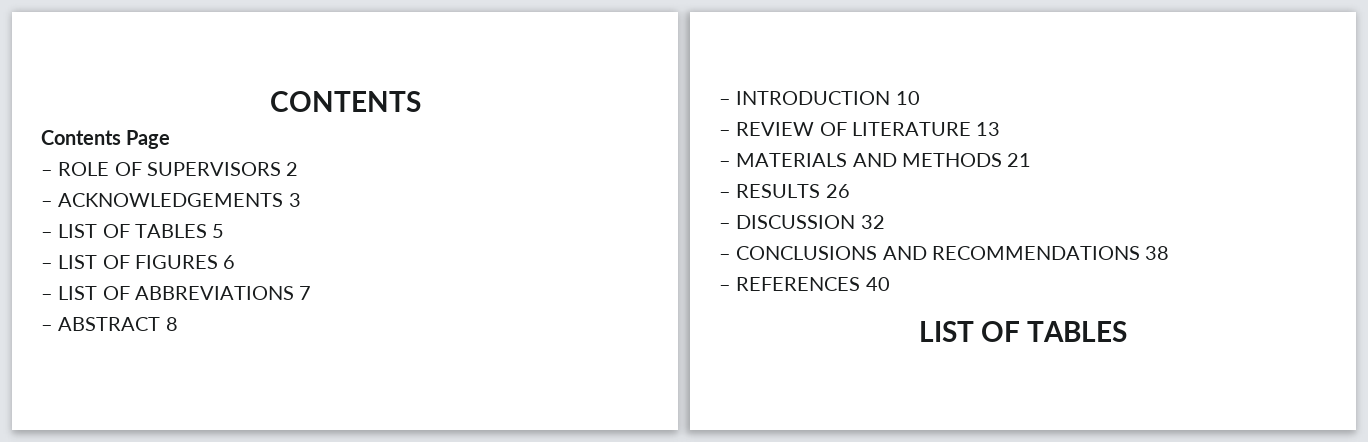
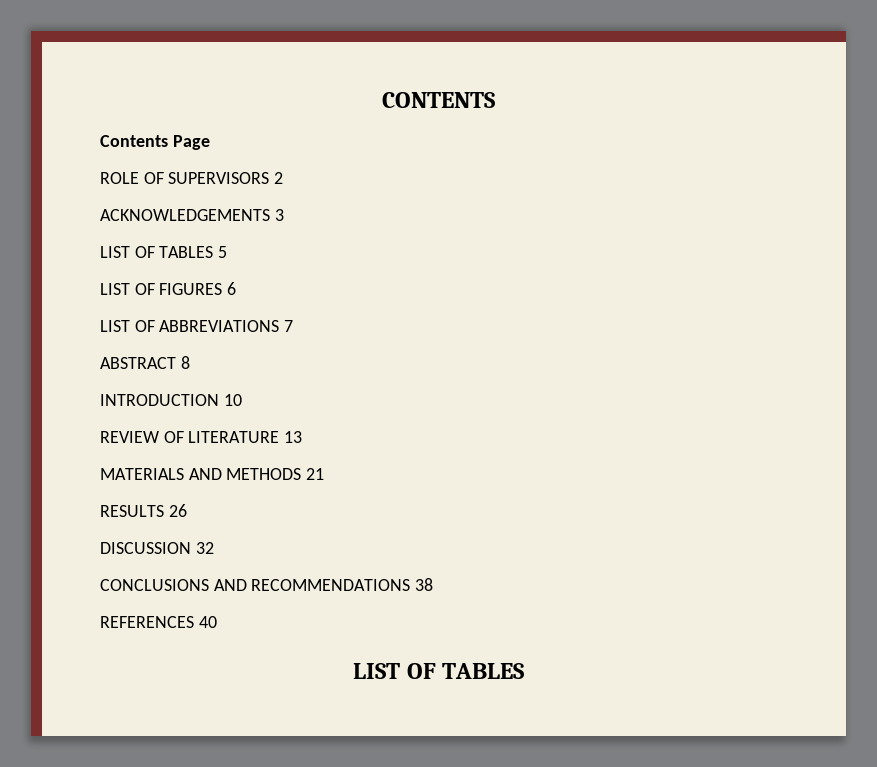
- – ROLE OF SUPERVISORS 2
+ ROLE OF SUPERVISORS 2
- – ACKNOWLEDGEMENTS 3
+ ACKNOWLEDGEMENTS 3
- – LIST OF TABLES 5
+ LIST OF TABLES 5
- – LIST OF FIGURES 6
+ LIST OF FIGURES 6
- – LIST OF ABBREVIATIONS 7
+ LIST OF ABBREVIATIONS 7
- – ABSTRACT 8
+ ABSTRACT 8
- – INTRODUCTION 10
+ INTRODUCTION 10
- – REVIEW OF LITERATURE 13
+ REVIEW OF LITERATURE 13
- – MATERIALS AND METHODS 21
+ MATERIALS AND METHODS 21
- – RESULTS 26
+ RESULTS 26
- – DISCUSSION 32
+ DISCUSSION 32
- – CONCLUSIONS AND RECOMMENDATIONS 38
+ CONCLUSIONS AND RECOMMENDATIONS 38
- – REFERENCES 40
+ REFERENCES 40

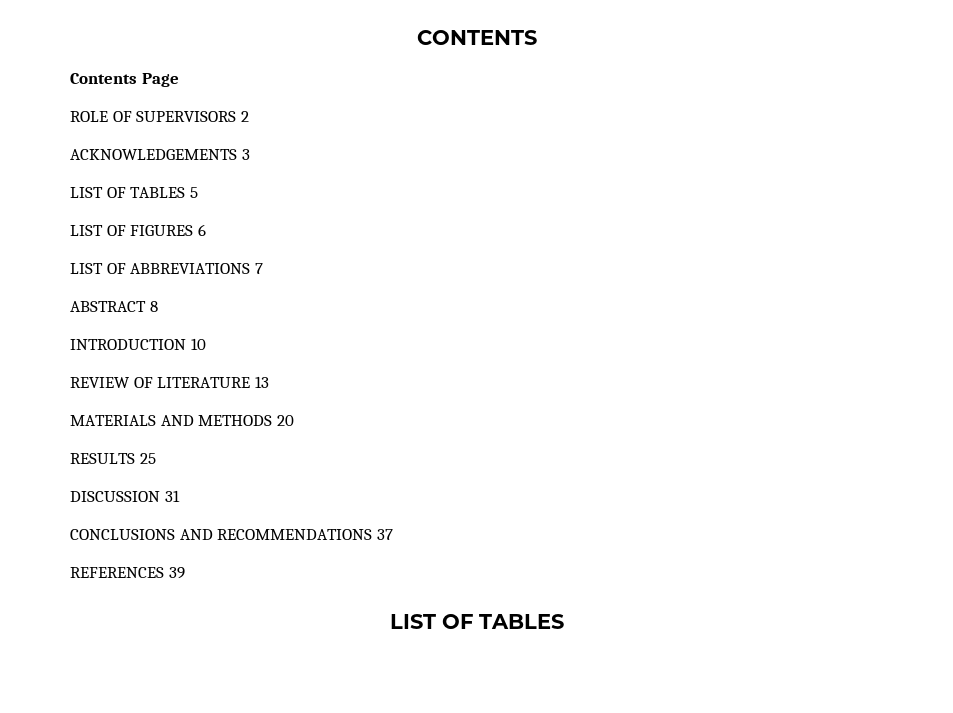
- MATERIALS AND METHODS 21
+ MATERIALS AND METHODS 20
- RESULTS 26
+ RESULTS 25
- DISCUSSION 32
+ DISCUSSION 31
- CONCLUSIONS AND RECOMMENDATIONS 38
+ CONCLUSIONS AND RECOMMENDATIONS 37
- REFERENCES 40
+ REFERENCES 39

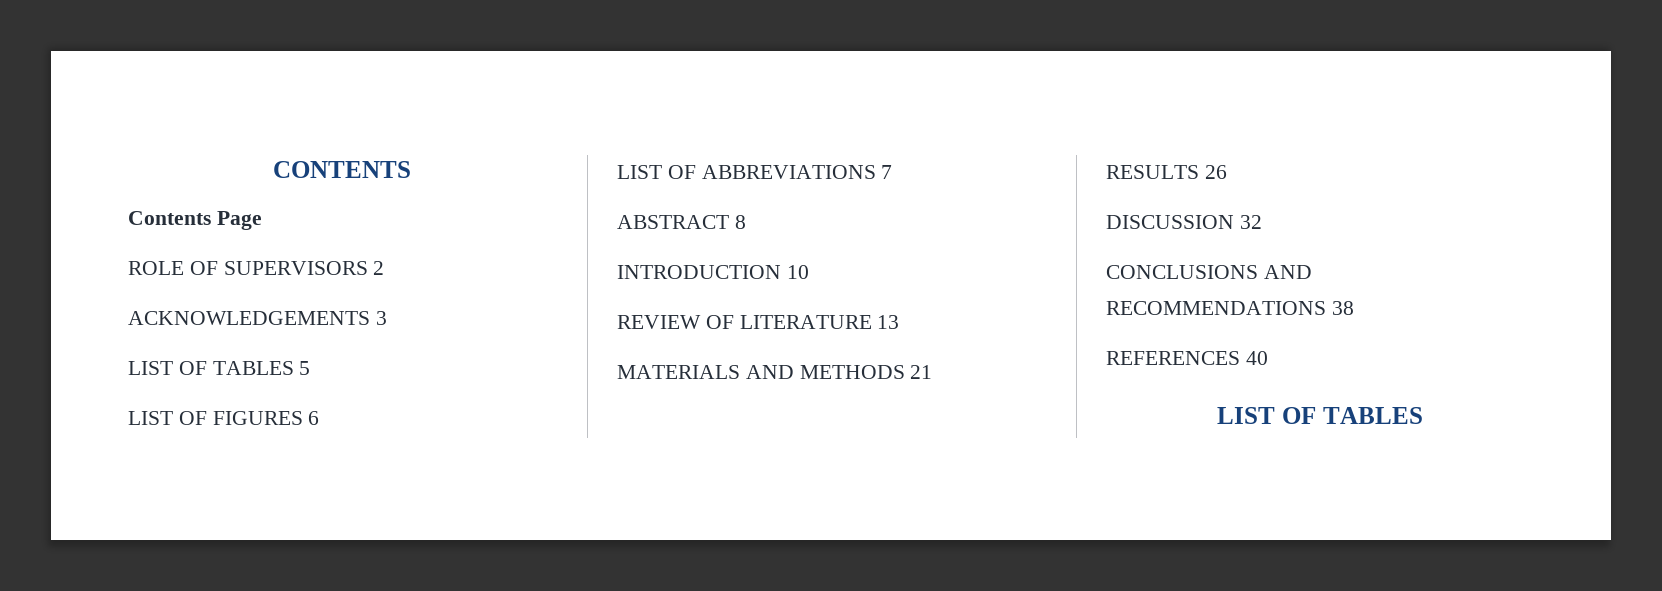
- MATERIALS AND METHODS 20
+ MATERIALS AND METHODS 21
- RESULTS 25
+ RESULTS 26
- DISCUSSION 31
+ DISCUSSION 32
- CONCLUSIONS AND RECOMMENDATIONS 37
+ CONCLUSIONS AND RECOMMENDATIONS 38
- REFERENCES 39
+ REFERENCES 40

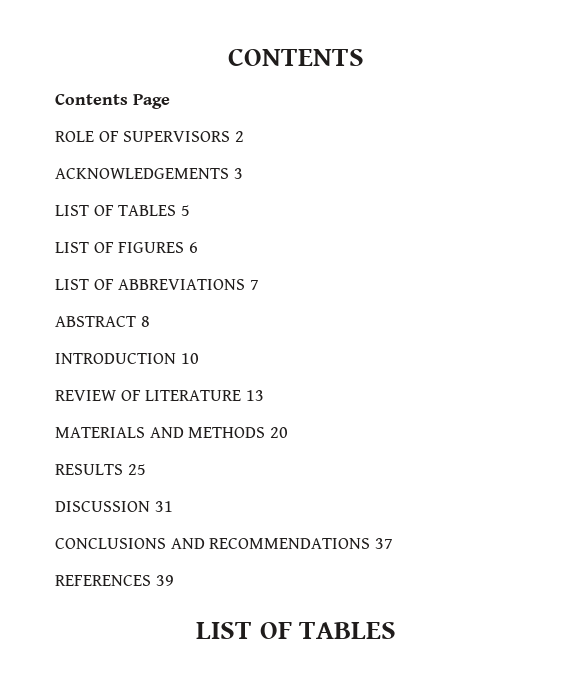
- MATERIALS AND METHODS 21
+ MATERIALS AND METHODS 20
- RESULTS 26
+ RESULTS 25
- DISCUSSION 32
+ DISCUSSION 31
- CONCLUSIONS AND RECOMMENDATIONS 38
+ CONCLUSIONS AND RECOMMENDATIONS 37
- REFERENCES 40
+ REFERENCES 39

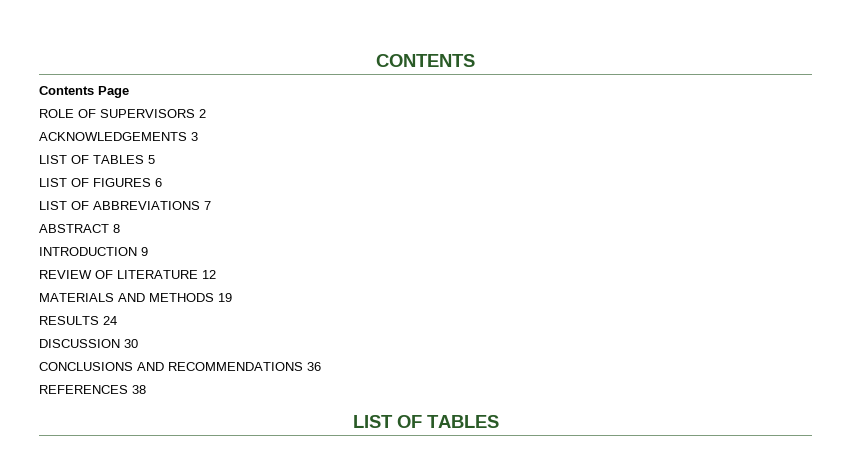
- INTRODUCTION 10
+ INTRODUCTION 9
- REVIEW OF LITERATURE 13
+ REVIEW OF LITERATURE 12
- MATERIALS AND METHODS 20
+ MATERIALS AND METHODS 19
- RESULTS 25
+ RESULTS 24
- DISCUSSION 31
+ DISCUSSION 30
- CONCLUSIONS AND RECOMMENDATIONS 37
+ CONCLUSIONS AND RECOMMENDATIONS 36
- REFERENCES 39
+ REFERENCES 38

